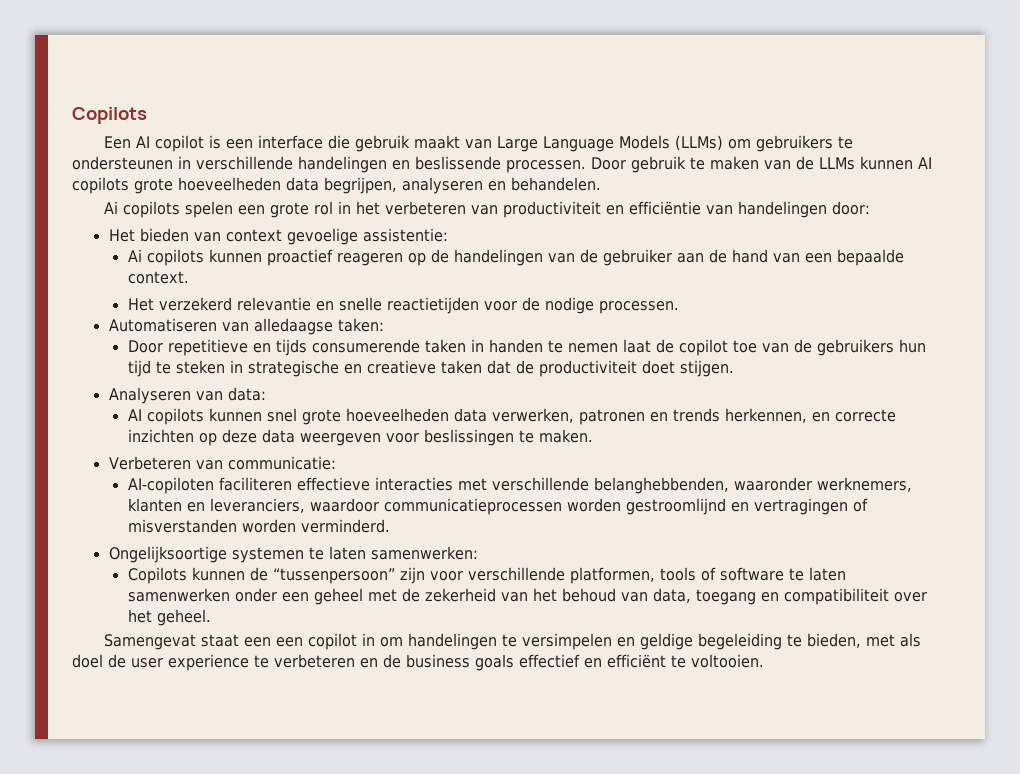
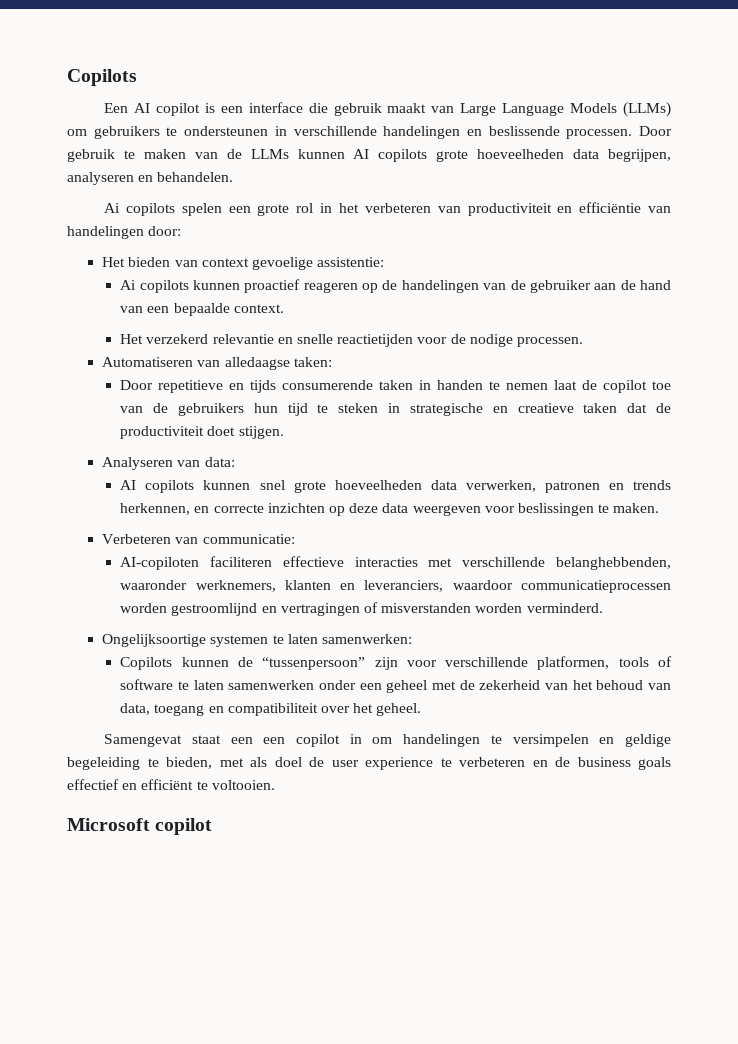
+ Microsoft copilot

